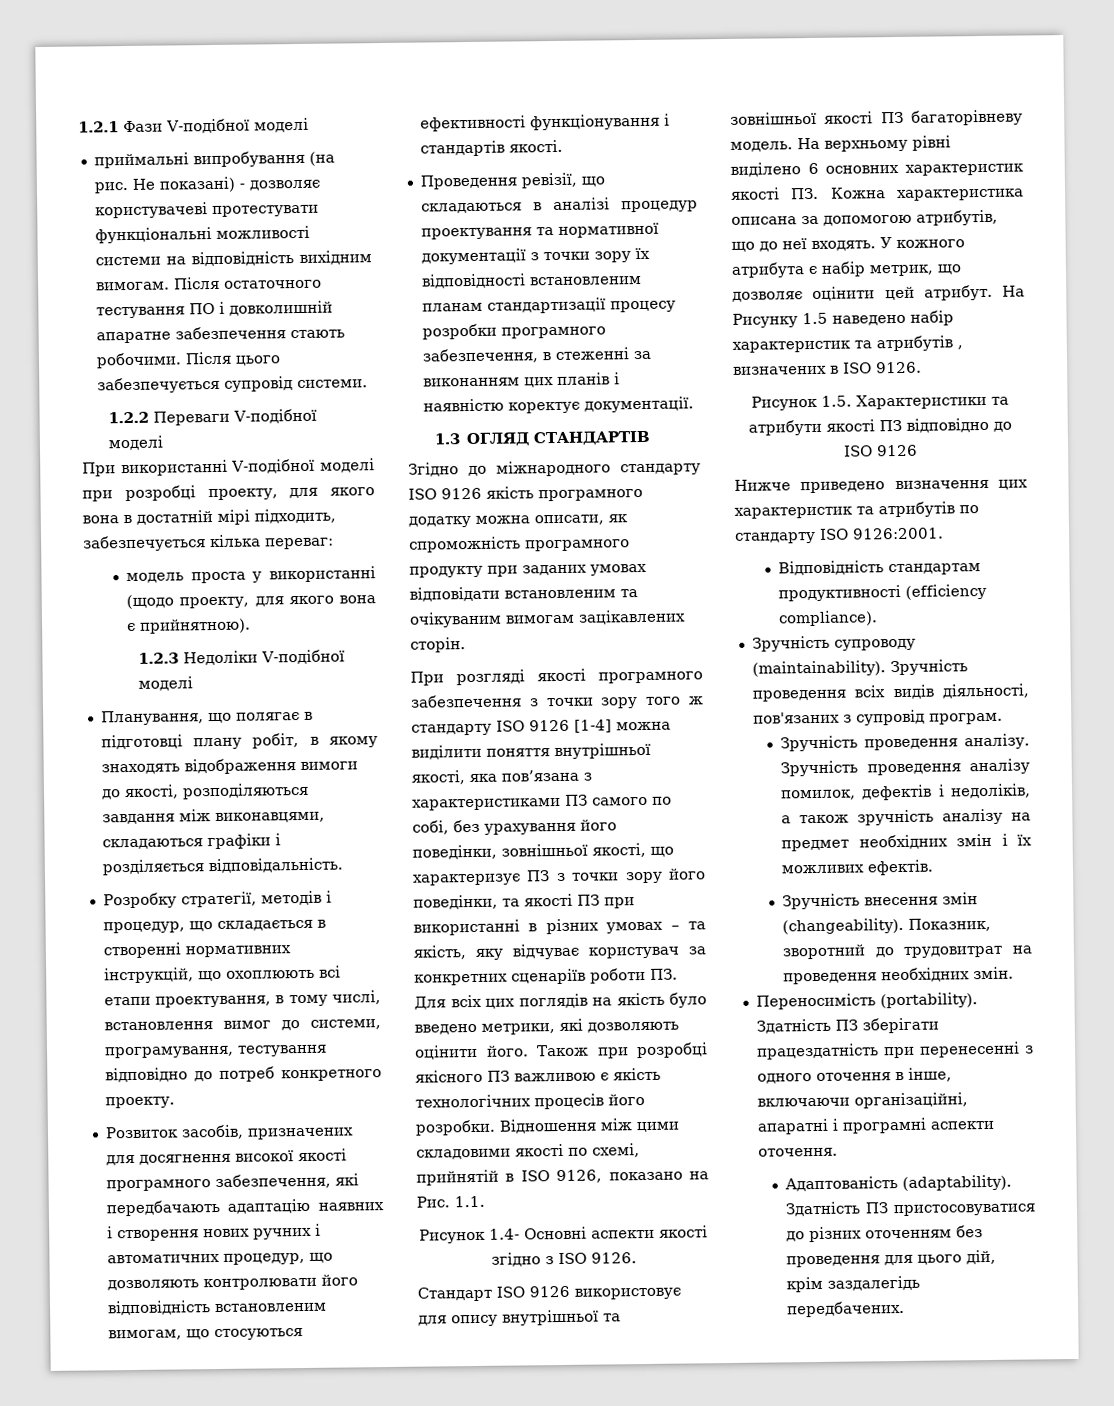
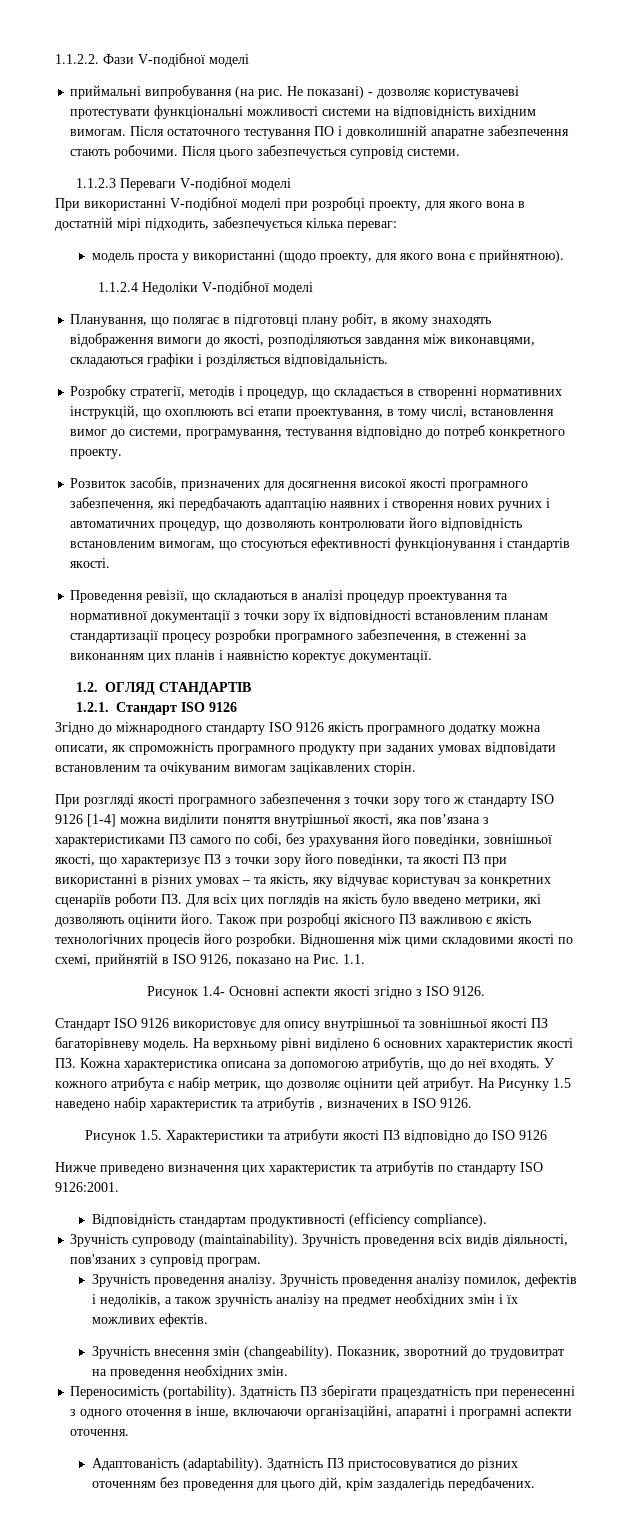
- 1.2.1 Фази V-подібної моделі
+ 1.1.2.2. Фази V-подібної моделі
- 1.2.2 Переваги V-подібної моделі
+ 1.1.2.3 Переваги V-подібної моделі
- 1.2.3 Недоліки V-подібної моделі
+ 1.1.2.4 Недоліки V-подібної моделі
- 1.3 ОГЛЯД СТАНДАРТІВ
+ 1.2. ОГЛЯД СТАНДАРТІВ
+ 1.2.1. Стандарт ISO 9126

